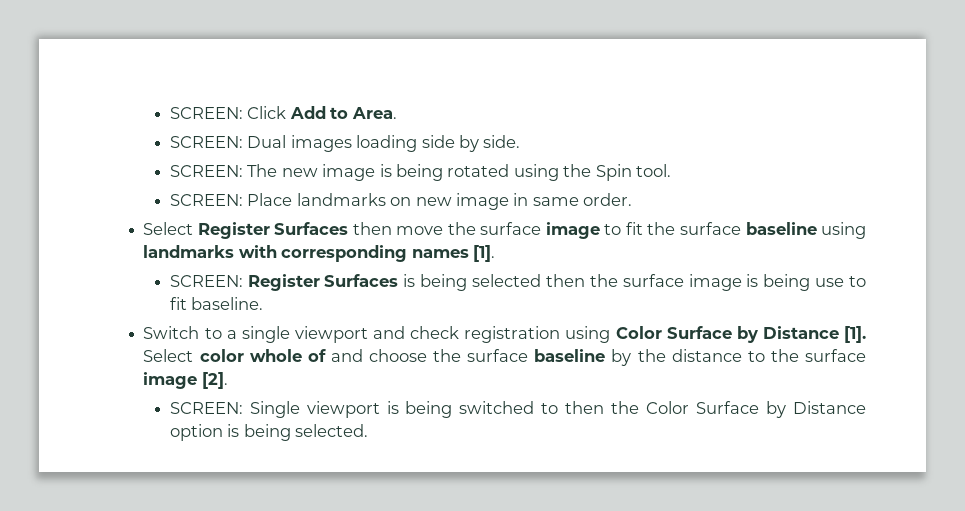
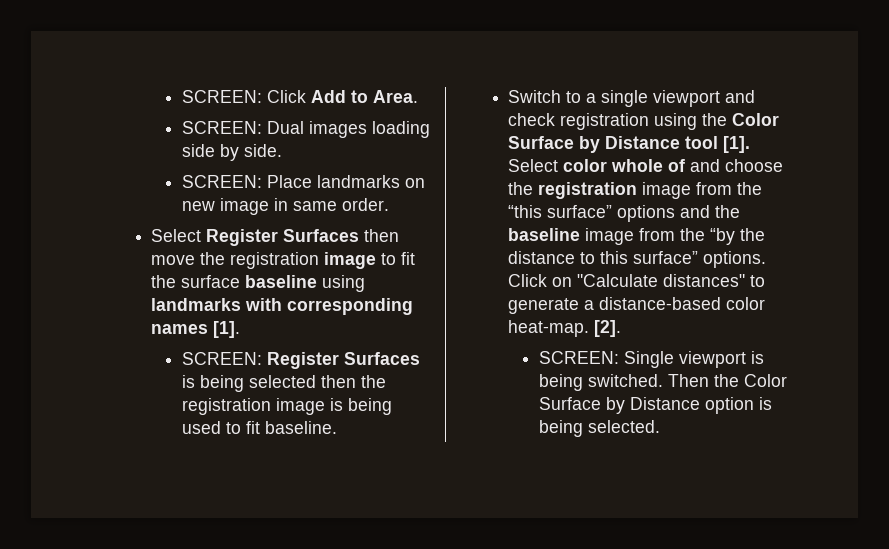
- SCREEN: The new image is being rotated using the Spin tool.
- Select Register Surfaces then move the surface image to fit the surface baseline using landmarks with corresponding names [1].
+ Select Register Surfaces then move the registration image to fit the surface baseline using landmarks with corresponding names [1].
- SCREEN: Register Surfaces is being selected then the surface image is being use to fit baseline.
+ SCREEN: Register Surfaces is being selected then the registration image is being used to fit baseline.
- Switch to a single viewport and check registration using Color Surface by Distance [1].
+ Switch to a single viewport and check registration using the Color Surface by Distance tool [1].
- Select color whole of and choose the surface baseline by the distance to the surface image [2].
+ Select color whole of and choose the registration image from the “this surface” options and the baseline image from the “by the distance to this surface” options. Click on "Calculate distances" to generate a distance-based color heat-map. [2].
- SCREEN: Single viewport is being switched to then the Color Surface by Distance option is being selected.
+ SCREEN: Single viewport is being switched. Then the Color Surface by Distance option is being selected.

